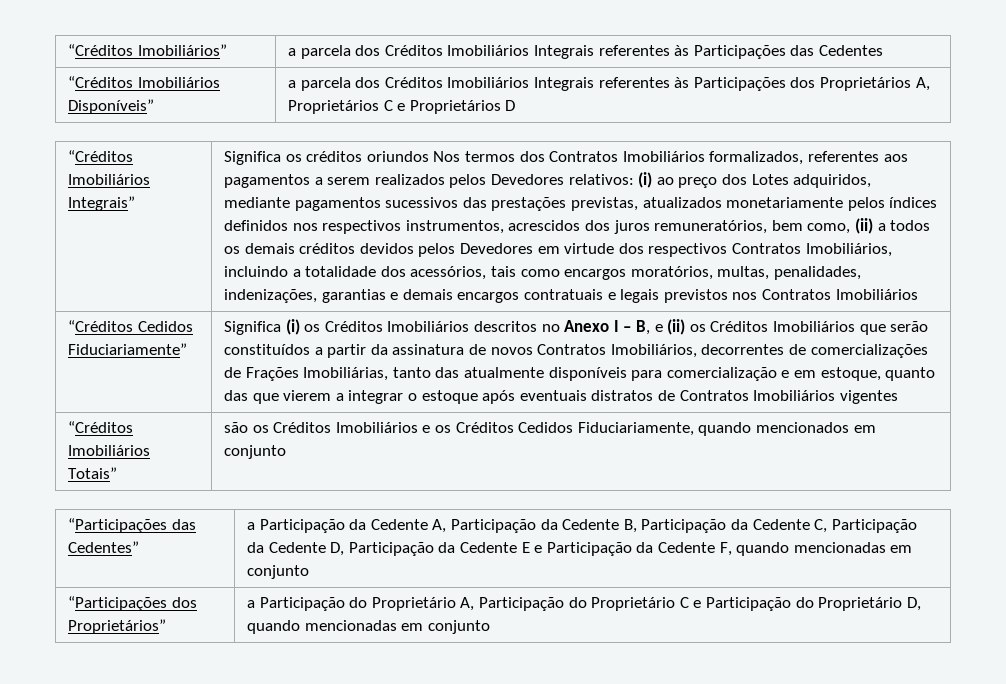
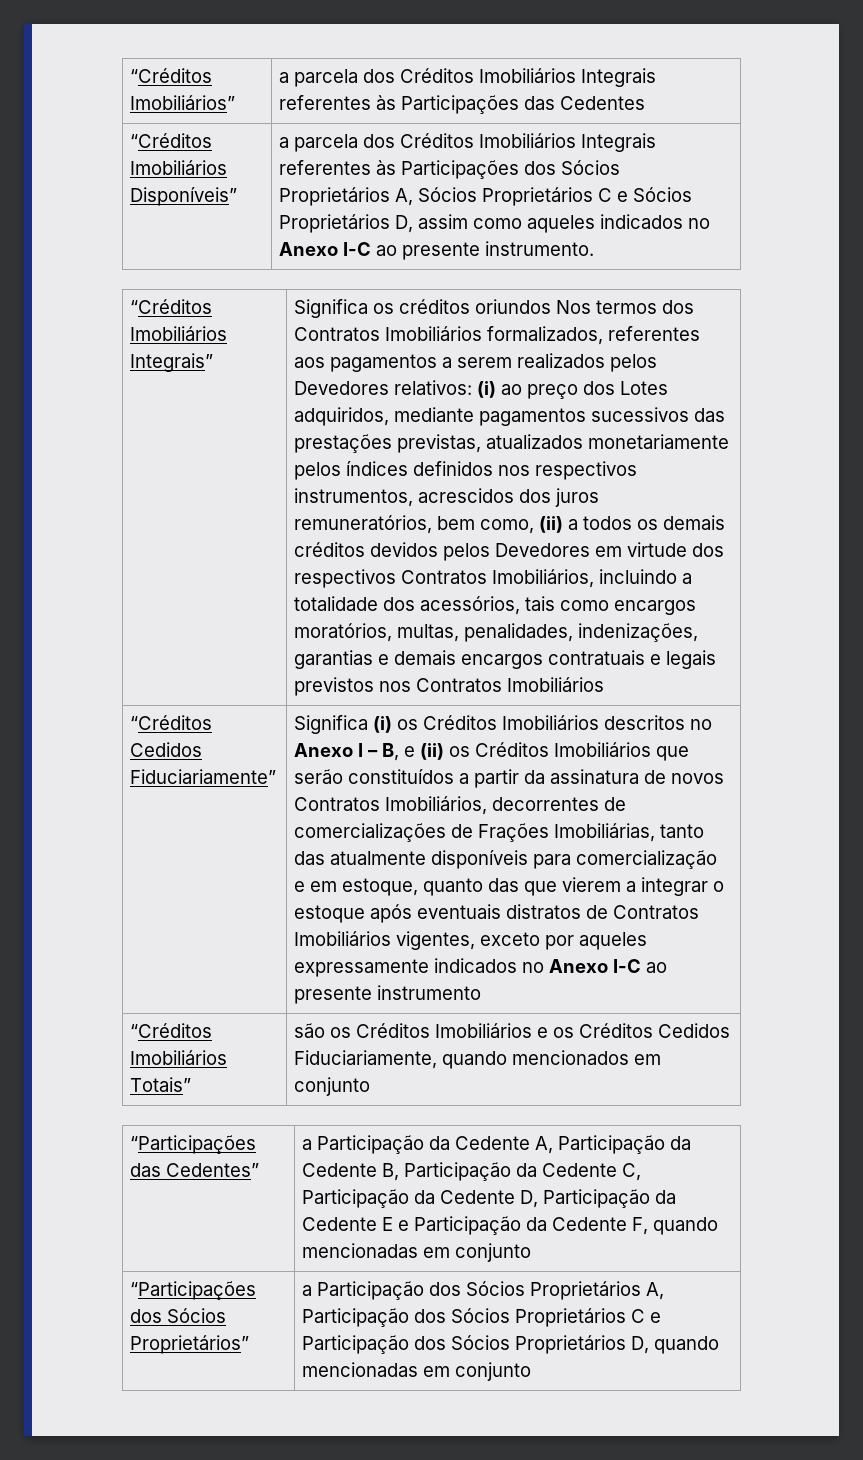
- “Créditos Imobiliários Disponíveis” | a parcela dos Créditos Imobiliários Integrais referentes às Participações dos Proprietários A, Proprietários C e Proprietários D
+ “Créditos Imobiliários Disponíveis” | a parcela dos Créditos Imobiliários Integrais referentes às Participações dos Sócios Proprietários A, Sócios Proprietários C e Sócios Proprietários D, assim como aqueles indicados no Anexo I-C ao presente instrumento.
- Significa (i) os Créditos Imobiliários descritos no Anexo I – B, e (ii) os Créditos Imobiliários que serão constituídos a partir da assinatura de novos Contratos Imobiliários, decorrentes de comercializações de Frações Imobiliárias, tanto das atualmente disponíveis para comercialização e em estoque, quanto das que vierem a integrar o estoque após eventuais distratos de Contratos Imobiliários vigentes
+ Significa (i) os Créditos Imobiliários descritos no Anexo I – B, e (ii) os Créditos Imobiliários que serão constituídos a partir da assinatura de novos Contratos Imobiliários, decorrentes de comercializações de Frações Imobiliárias, tanto das atualmente disponíveis para comercialização e em estoque, quanto das que vierem a integrar o estoque após eventuais distratos de Contratos Imobiliários vigentes, exceto por aqueles expressamente indicados no Anexo I-C ao presente instrumento
- “Participações dos Proprietários” | a Participação do Proprietário A, Participação do Proprietário C e Participação do Proprietário D, quando mencionadas em conjunto
+ “Participações dos Sócios Proprietários” | a Participação dos Sócios Proprietários A, Participação dos Sócios Proprietários C e Participação dos Sócios Proprietários D, quando mencionadas em conjunto

